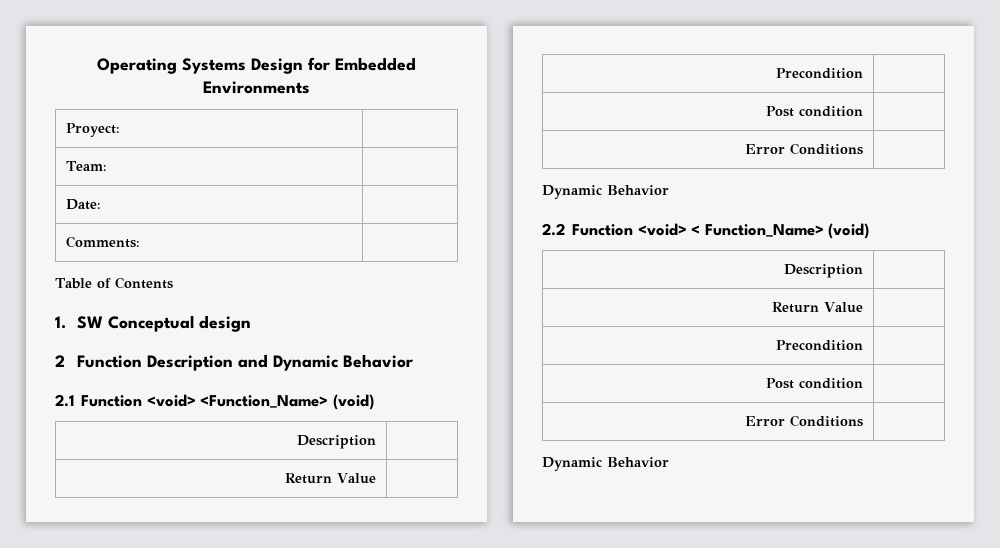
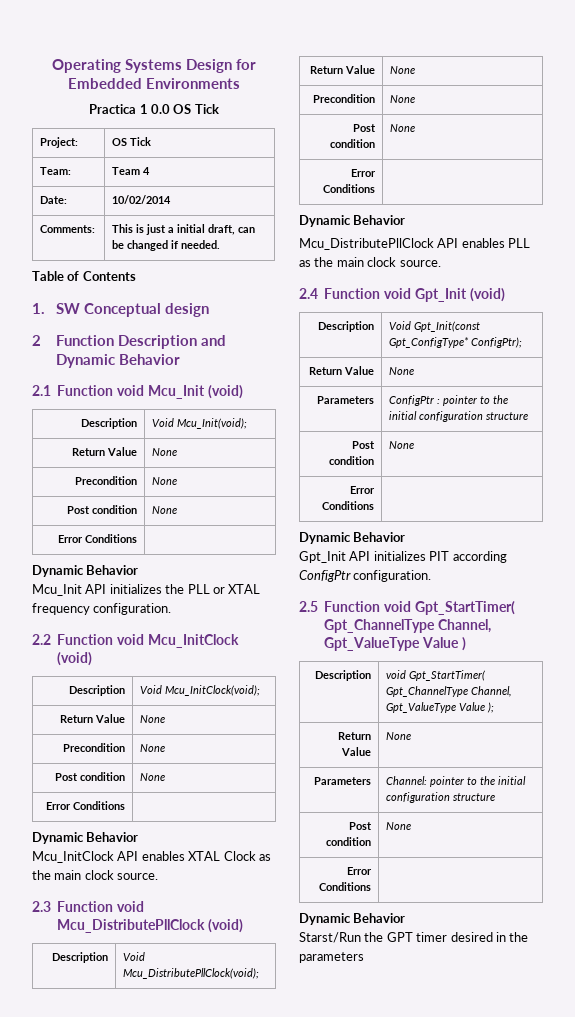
- Proyect: |
+ Practica 1 0.0 OS Tick
+ Project: | OS Tick
- Team: |
+ Team: | Team 4
- Date: |
+ Date: | 10/02/2014
- Comments: |
+ Comments: | This is just a initial draft, can be changed if needed.
- 2.1 Function <void> <Function_Name> (void)
- Description |
- Return Value |
- Precondition |
- Post condition |
+ 2.1 Function void Mcu_Init (void)
+ Description | Void Mcu_Init(void);
+ Return Value | None
+ Precondition | None
+ Post condition | None
  Error Conditions |
  Dynamic Behavior
+ Mcu_Init API initializes the PLL or XTAL frequency configuration.
- 2.2 Function <void> < Function_Name> (void)
- Description |
- Return Value |
- Precondition |
- Post condition |
+ 2.2 Function void Mcu_InitClock (void)
+ Description | Void Mcu_InitClock(void);
+ Return Value | None
+ Precondition | None
+ Post condition | None
  Error Conditions |
  Dynamic Behavior
+ Mcu_InitClock API enables XTAL Clock as the main clock source.
+ 2.3 Function void Mcu_DistributePllClock (void)
+ Description | Void Mcu_DistributePllClock(void);
+ Return Value | None
+ Precondition | None
+ Post condition | None
+ Error Conditions |
+ Dynamic Behavior
+ Mcu_DistributePllClock API enables PLL as the main clock source.
+ 2.4 Function void Gpt_Init (void)
+ Description | Void Gpt_Init(const Gpt_ConfigType* ConfigPtr);
+ Return Value | None
+ Parameters | ConfigPtr : pointer to the initial configuration structure
+ Post condition | None
+ Error Conditions |
+ Dynamic Behavior
+ Gpt_Init API initializes PIT according ConfigPtr configuration.
+ 2.5 Function void Gpt_StartTimer( Gpt_ChannelType Channel, Gpt_ValueType Value )
+ Description | void Gpt_StartTimer( Gpt_ChannelType Channel, Gpt_ValueType Value );
+ Return Value | None
+ Parameters | Channel: pointer to the initial configuration structure
+ Post condition | None
+ Error Conditions |
+ Dynamic Behavior
+ Starst/Run the GPT timer desired in the parameters

